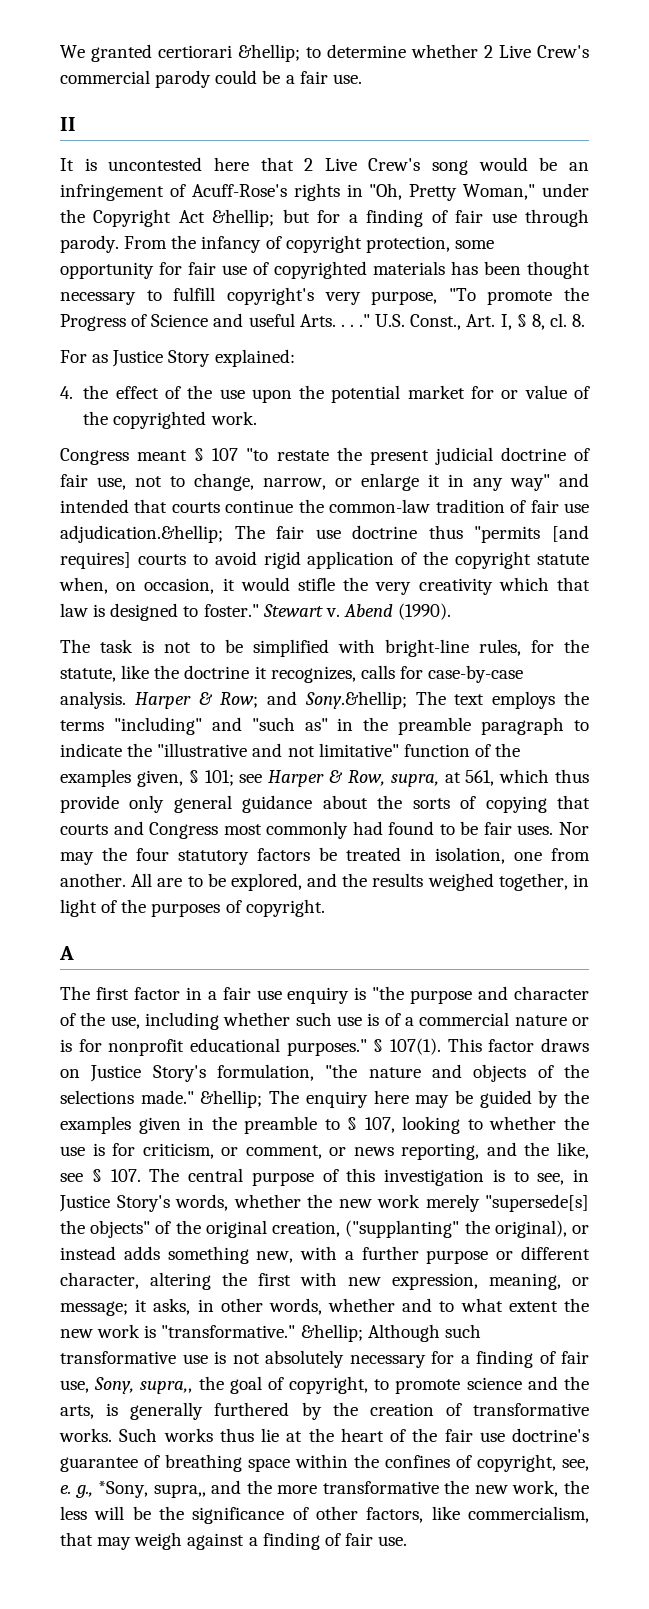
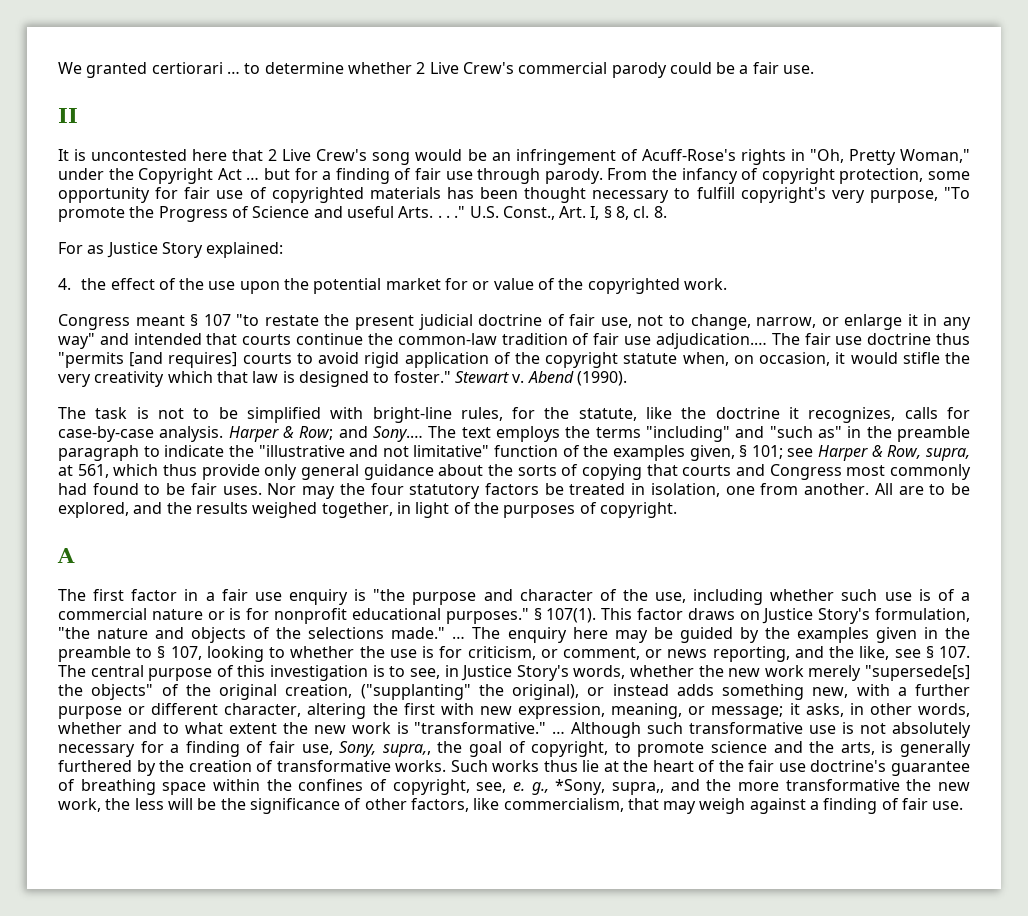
- We granted certiorari &hellip; to determine whether 2 Live Crew's commercial parody could be a fair use.
+ We granted certiorari … to determine whether 2 Live Crew's commercial parody could be a fair use.
- It is uncontested here that 2 Live Crew's song would be an infringement of Acuff-Rose's rights in "Oh, Pretty Woman," under the Copyright Act &hellip; but for a finding of fair use through parody.
+ It is uncontested here that 2 Live Crew's song would be an infringement of Acuff-Rose's rights in "Oh, Pretty Woman," under the Copyright Act … but for a finding of fair use through parody.
- Congress meant § 107 "to restate the present judicial doctrine of fair use, not to change, narrow, or enlarge it in any way" and intended that courts continue the common-law tradition of fair use adjudication.&hellip;
+ Congress meant § 107 "to restate the present judicial doctrine of fair use, not to change, narrow, or enlarge it in any way" and intended that courts continue the common-law tradition of fair use adjudication.…
- and Sony.&hellip;
+ and Sony.…
- This factor draws on Justice Story's formulation, "the nature and objects of the selections made." &hellip;
+ This factor draws on Justice Story's formulation, "the nature and objects of the selections made." …
- &hellip; Although such transformative use is not absolutely necessary for a finding of fair use, Sony, supra,, the goal of copyright, to promote science and the arts, is generally furthered by the creation of transformative works.
+ … Although such transformative use is not absolutely necessary for a finding of fair use, Sony, supra,, the goal of copyright, to promote science and the arts, is generally furthered by the creation of transformative works.

